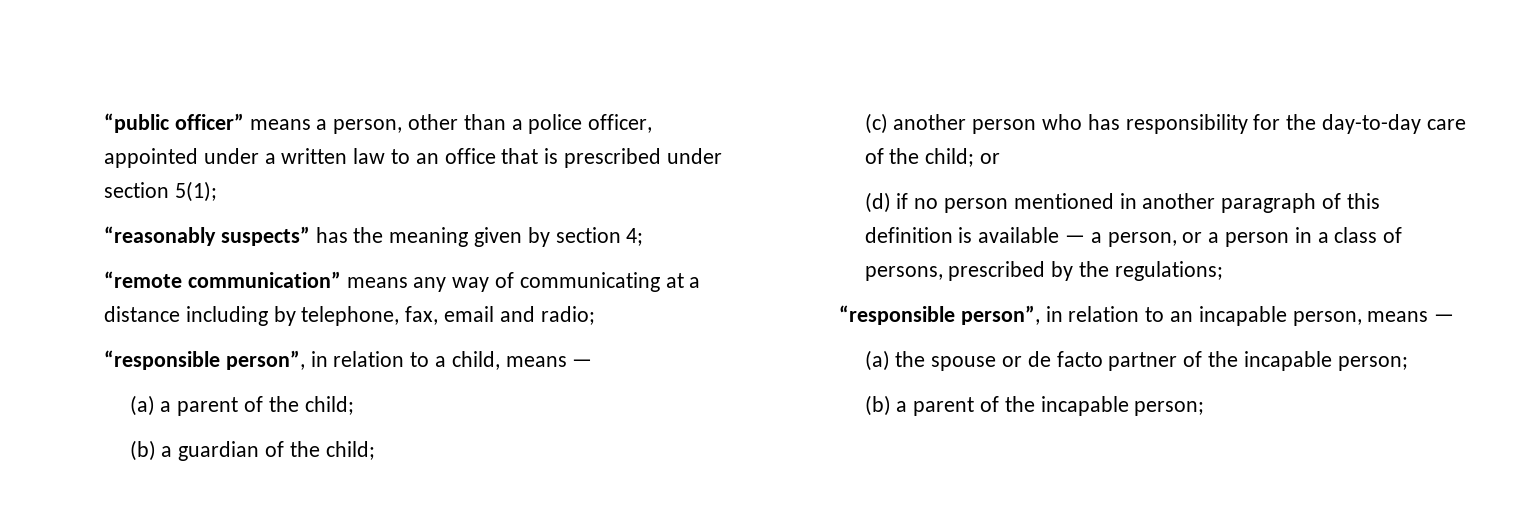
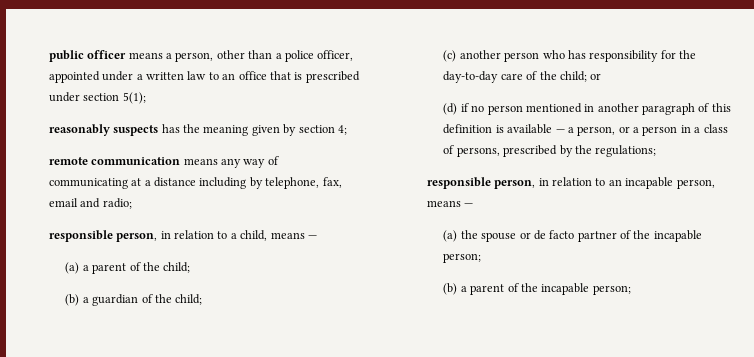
- “public officer” means a person, other than a police officer, appointed under a written law to an office that is prescribed under section 5(1);
+ public officer means a person, other than a police officer, appointed under a written law to an office that is prescribed under section 5(1);
- “reasonably suspects” has the meaning given by section 4;
+ reasonably suspects has the meaning given by section 4;
- “remote communication” means any way of communicating at a distance including by telephone, fax, email and radio;
+ remote communication means any way of communicating at a distance including by telephone, fax, email and radio;
- “responsible person”, in relation to a child, means —
+ responsible person, in relation to a child, means —
- “responsible person”, in relation to an incapable person, means —
+ responsible person, in relation to an incapable person, means —

